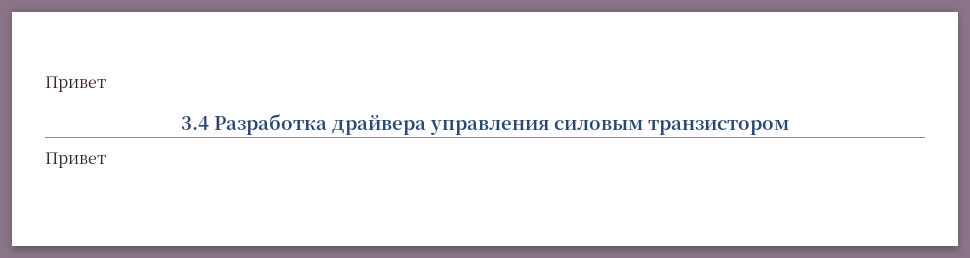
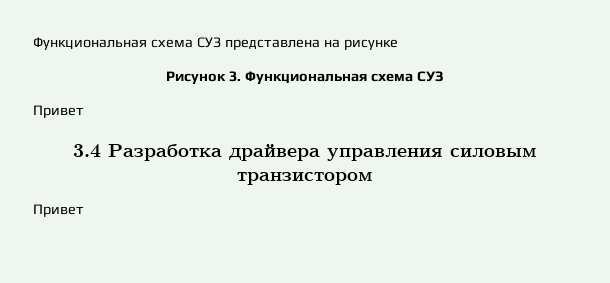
+ Функциональная схема СУЗ представлена на рисунке
+ Рисунок 3. Функциональная схема СУЗ

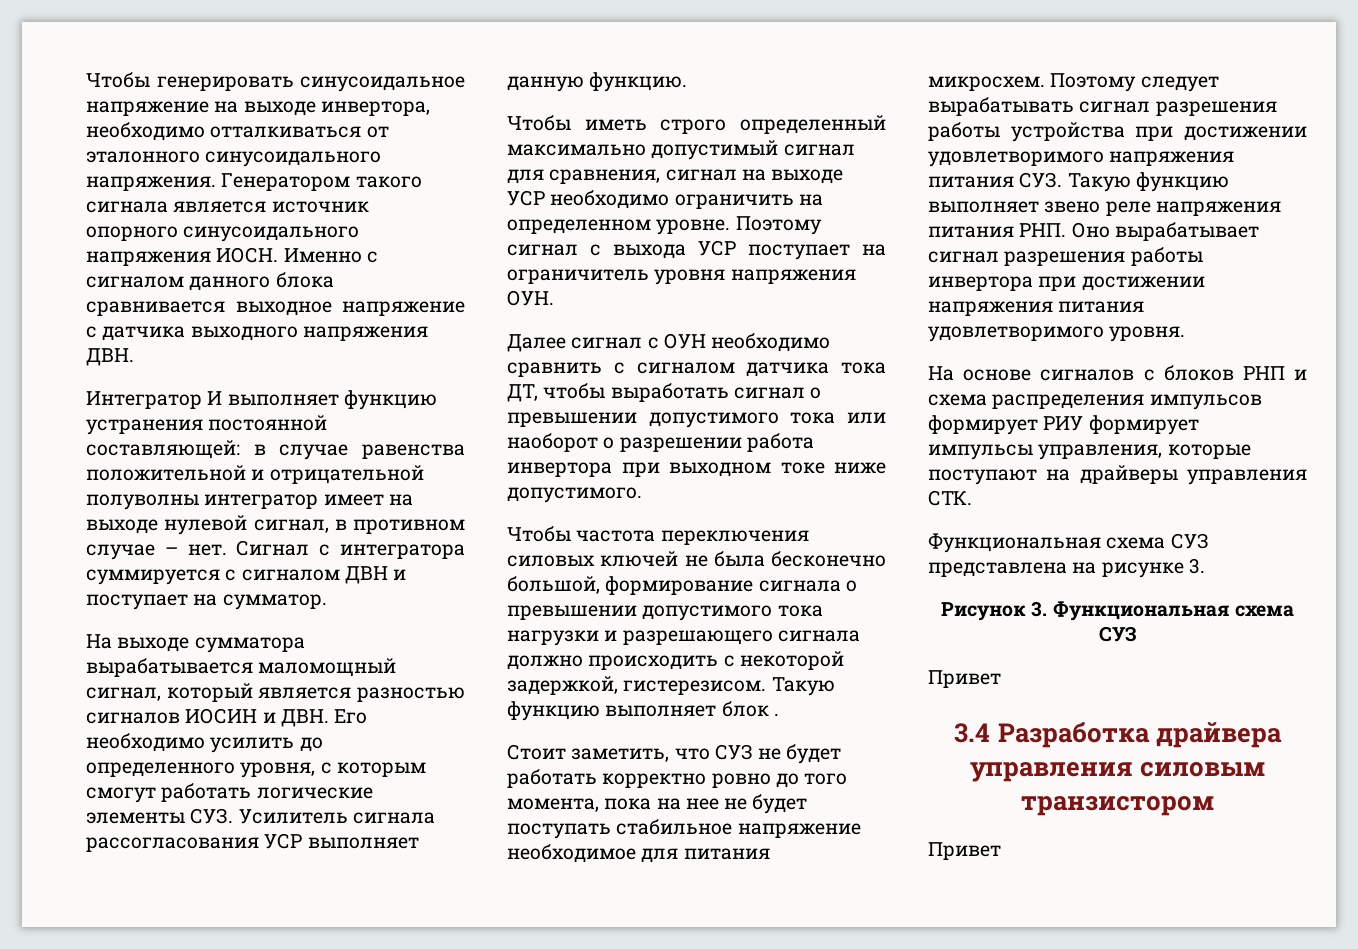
+ Чтобы генерировать синусоидальное напряжение на выходе инвертора, необходимо отталкиваться от эталонного синусоидального напряжения. Генератором такого сигнала является источник опорного синусоидального напряжения ИОСН. Именно с сигналом данного блока сравнивается выходное напряжение с датчика выходного напряжения ДВН.
+ Интегратор И выполняет функцию устранения постоянной составляющей: в случае равенства положительной и отрицательной полуволны интегратор имеет на выходе нулевой сигнал, в противном случае – нет. Сигнал с интегратора суммируется с сигналом ДВН и поступает на сумматор.
+ На выходе сумматора вырабатывается маломощный сигнал, который является разностью сигналов ИОСИН и ДВН. Его необходимо усилить до определенного уровня, с которым смогут работать логические элементы СУЗ. Усилитель сигнала рассогласования УСР выполняет данную функцию.
+ Чтобы иметь строго определенный максимально допустимый сигнал для сравнения, сигнал на выходе УСР необходимо ограничить на определенном уровне. Поэтому сигнал с выхода УСР поступает на ограничитель уровня напряжения ОУН.
+ Далее сигнал с ОУН необходимо сравнить с сигналом датчика тока ДТ, чтобы выработать сигнал о превышении допустимого тока или наоборот о разрешении работа инвертора при выходном токе ниже допустимого.
+ Чтобы частота переключения силовых ключей не была бесконечно большой, формирование сигнала о превышении допустимого тока нагрузки и разрешающего сигнала должно происходить с некоторой задержкой, гистерезисом. Такую функцию выполняет блок .
+ Стоит заметить, что СУЗ не будет работать корректно ровно до того момента, пока на нее не будет поступать стабильное напряжение необходимое для питания микросхем. Поэтому следует вырабатывать сигнал разрешения работы устройства при достижении удовлетворимого напряжения питания СУЗ. Такую функцию выполняет звено реле напряжения питания РНП. Оно вырабатывает сигнал разрешения работы инвертора при достижении напряжения питания удовлетворимого уровня.
+ На основе сигналов с блоков РНП и схема распределения импульсов формирует РИУ формирует импульсы управления, которые поступают на драйверы управления СТК.
- Функциональная схема СУЗ представлена на рисунке
+ Функциональная схема СУЗ представлена на рисунке 3.

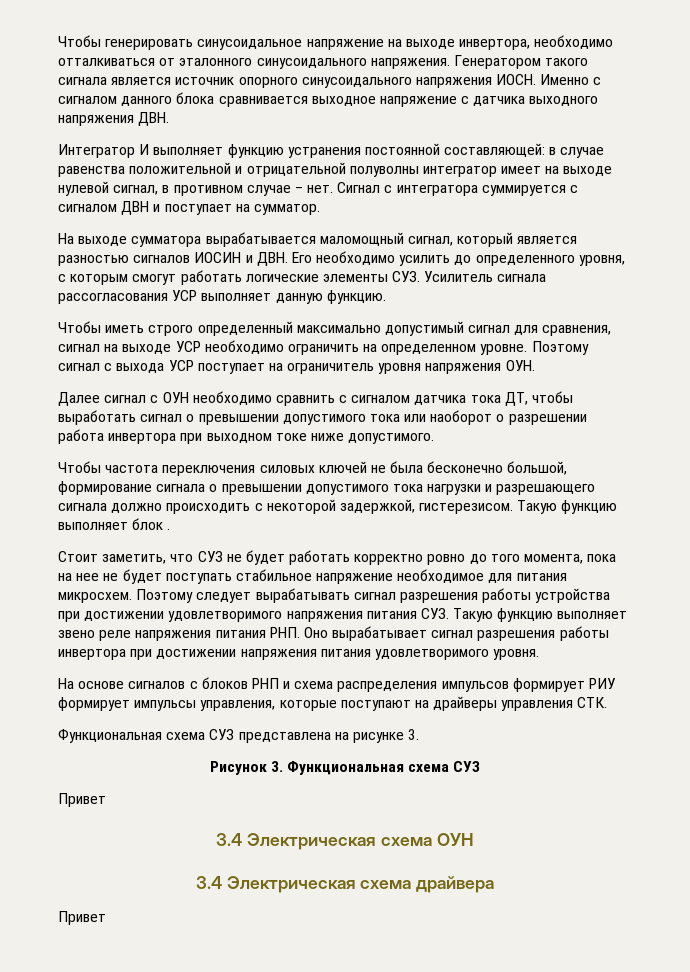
- 3.4 Разработка драйвера управления силовым транзистором
+ 3.4 Электрическая схема ОУН
+ 3.4 Электрическая схема драйвера

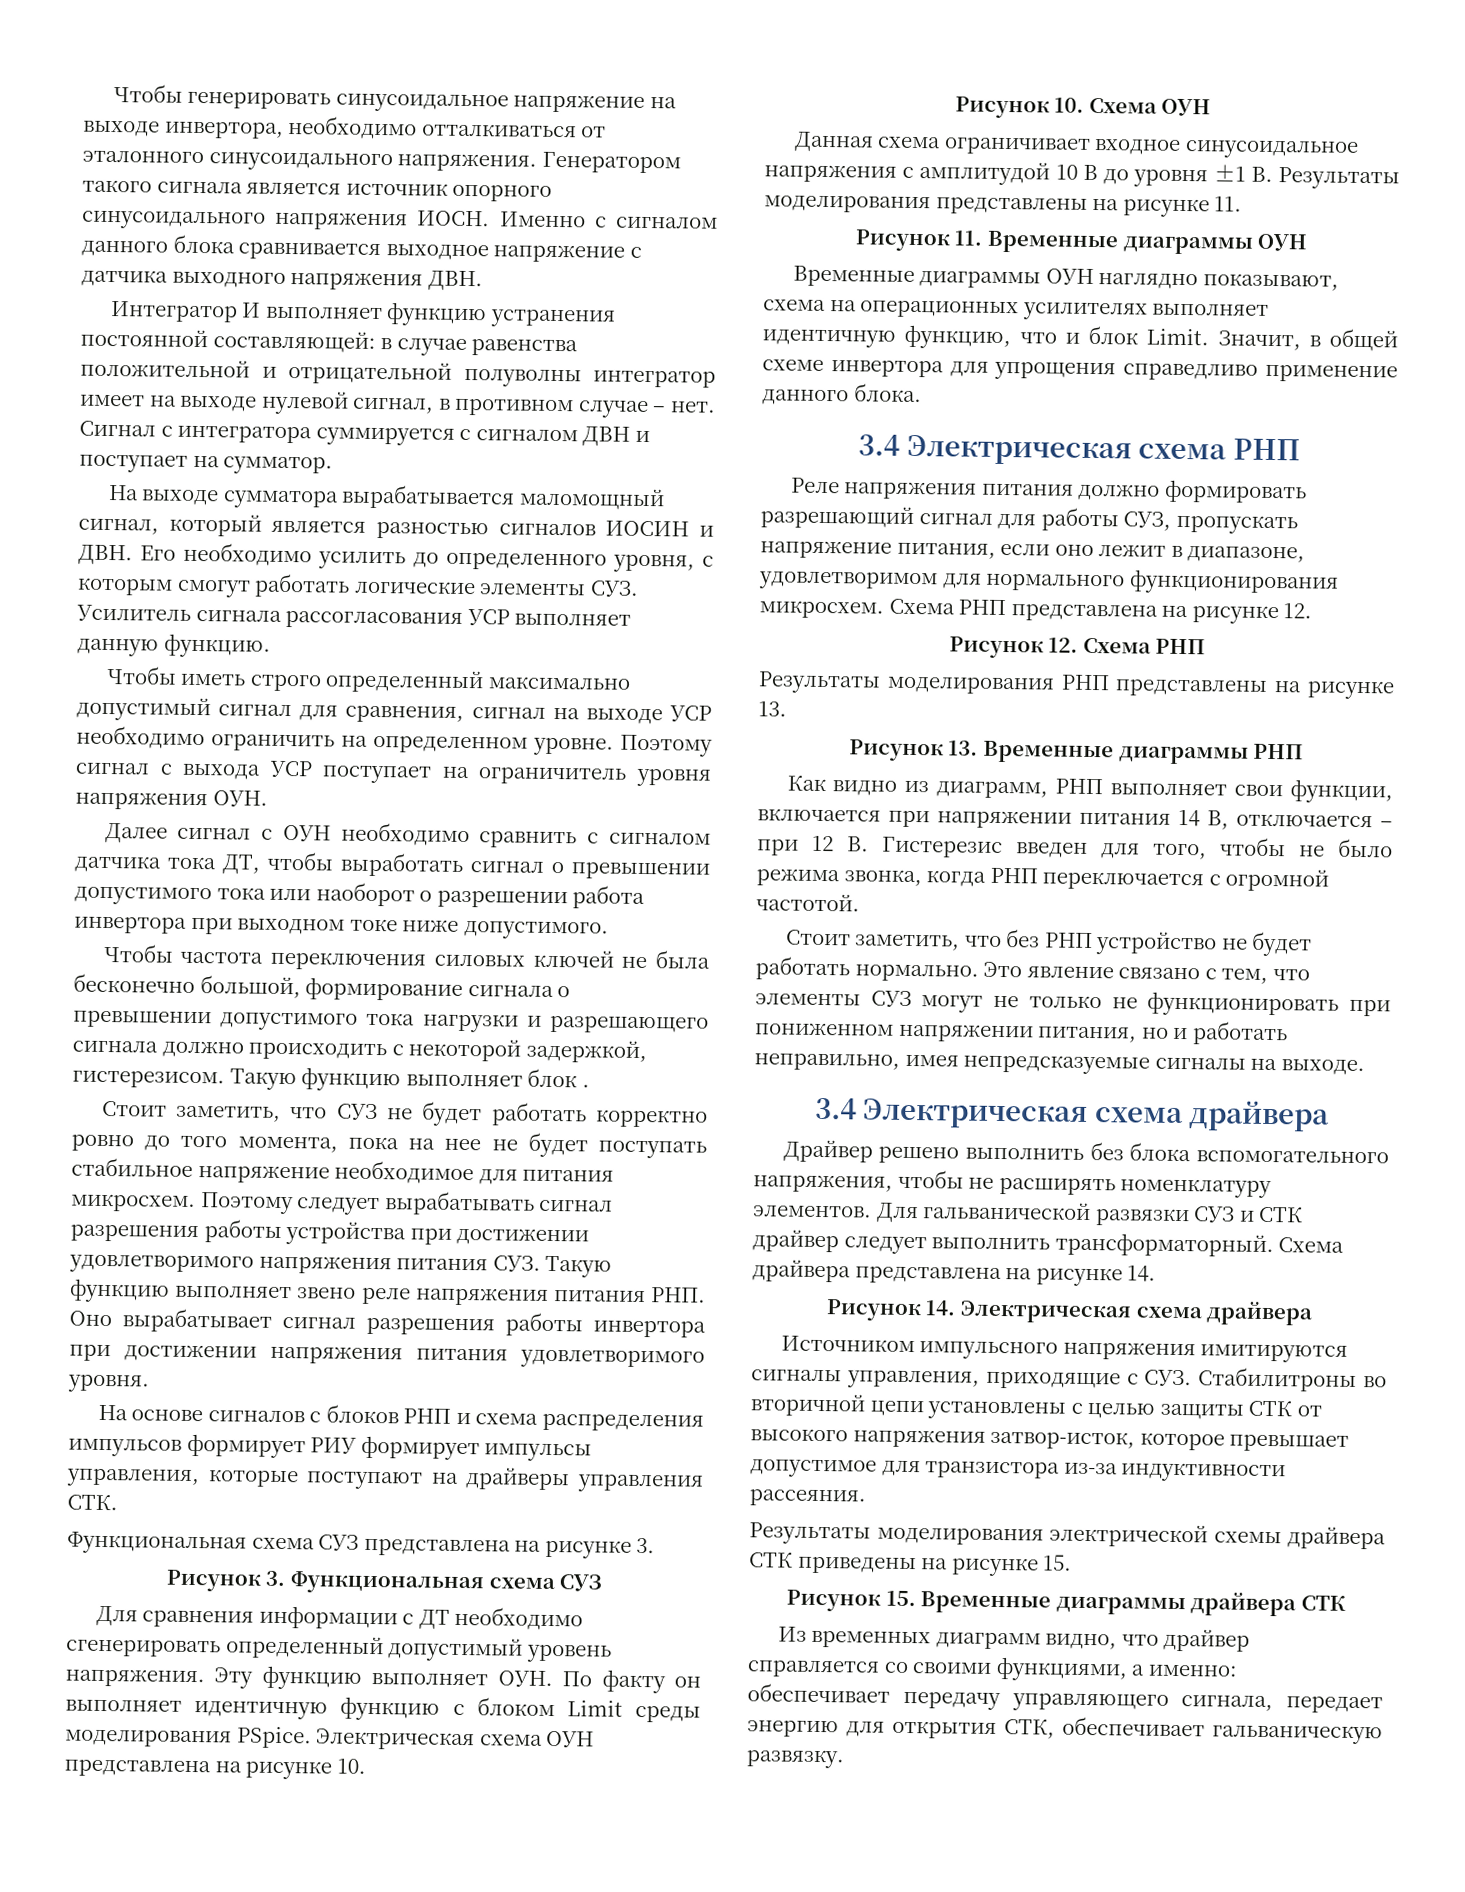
  Рисунок 3. Функциональная схема СУЗ
- Привет
- 3.4 Электрическая схема ОУН
+ Для сравнения информации с ДТ необходимо сгенерировать определенный допустимый уровень напряжения. Эту функцию выполняет ОУН. По факту он выполняет идентичную функцию с блоком Limit среды моделирования PSpice. Электрическая схема ОУН представлена на рисунке 10.
+ Рисунок 10. Схема ОУН
+ Данная схема ограничивает входное синусоидальное напряжения с амплитудой 10 В до уровня ±1 В. Результаты моделирования представлены на рисунке 11.
+ Рисунок 11. Временные диаграммы ОУН
+ Временные диаграммы ОУН наглядно показывают, схема на операционных усилителях выполняет идентичную функцию, что и блок Limit. Значит, в общей схеме инвертора для упрощения справедливо применение данного блока.
+ 3.4 Электрическая схема РНП
+ Реле напряжения питания должно формировать разрешающий сигнал для работы СУЗ, пропускать напряжение питания, если оно лежит в диапазоне, удовлетворимом для нормального функционирования микросхем. Схема РНП представлена на рисунке 12.
+ Рисунок 12. Схема РНП
+ Результаты моделирования РНП представлены на рисунке 13.
+ Рисунок 13. Временные диаграммы РНП
+ Как видно из диаграмм, РНП выполняет свои функции, включается при напряжении питания 14 В, отключается – при 12 В. Гистерезис введен для того, чтобы не было режима звонка, когда РНП переключается с огромной частотой.
+ Стоит заметить, что без РНП устройство не будет работать нормально. Это явление связано с тем, что элементы СУЗ могут не только не функционировать при пониженном напряжении питания, но и работать неправильно, имея непредсказуемые сигналы на выходе.
  3.4 Электрическая схема драйвера
- Привет
+ Драйвер решено выполнить без блока вспомогательного напряжения, чтобы не расширять номенклатуру элементов. Для гальванической развязки СУЗ и СТК драйвер следует выполнить трансформаторный. Схема драйвера представлена на рисунке 14.
+ Рисунок 14. Электрическая схема драйвера
+ Источником импульсного напряжения имитируются сигналы управления, приходящие с СУЗ. Стабилитроны во вторичной цепи установлены с целью защиты СТК от высокого напряжения затвор-исток, которое превышает допустимое для транзистора из-за индуктивности рассеяния.
+ Результаты моделирования электрической схемы драйвера СТК приведены на рисунке 15.
+ Рисунок 15. Временные диаграммы драйвера СТК
+ Из временных диаграмм видно, что драйвер справляется со своими функциями, а именно: обеспечивает передачу управляющего сигнала, передает энергию для открытия СТК, обеспечивает гальваническую развязку.

